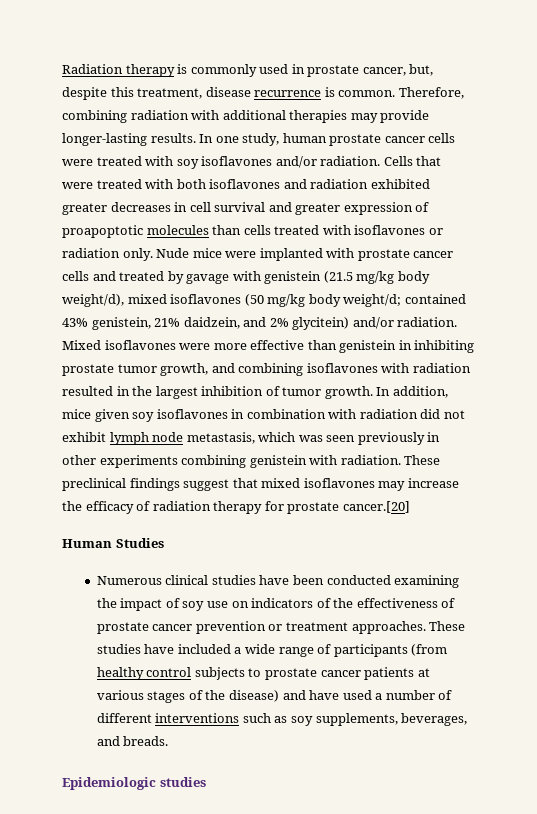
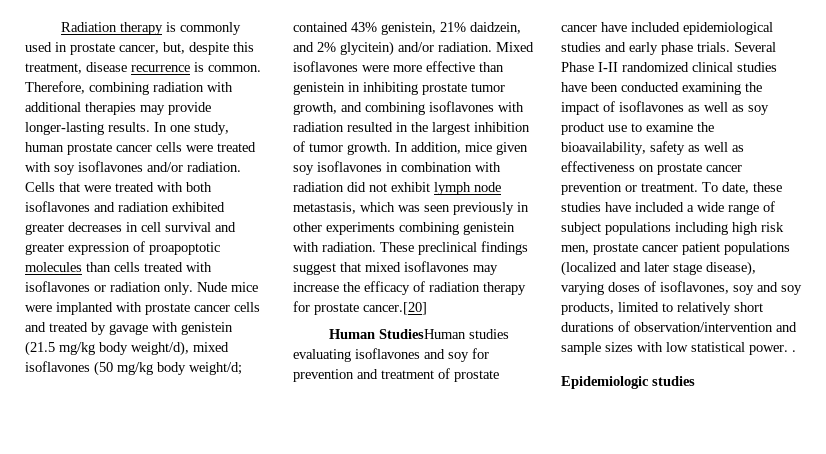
- Human Studies
- Numerous clinical studies have been conducted examining the impact of soy use on indicators of the effectiveness of prostate cancer prevention or treatment approaches. These studies have included a wide range of participants (from healthy control subjects to prostate cancer patients at various stages of the disease) and have used a number of different interventions such as soy supplements, beverages, and breads.
+ Human StudiesHuman studies evaluating isoflavones and soy for prevention and treatment of prostate cancer have included epidemiological studies and early phase trials. Several Phase I-II randomized clinical studies have been conducted examining the impact of isoflavones as well as soy product use to examine the bioavailability, safety as well as effectiveness on prostate cancer prevention or treatment. To date, these studies have included a wide range of subject populations including high risk men, prostate cancer patient populations (localized and later stage disease), varying doses of isoflavones, soy and soy products, limited to relatively short durations of observation/intervention and sample sizes with low statistical power. .

